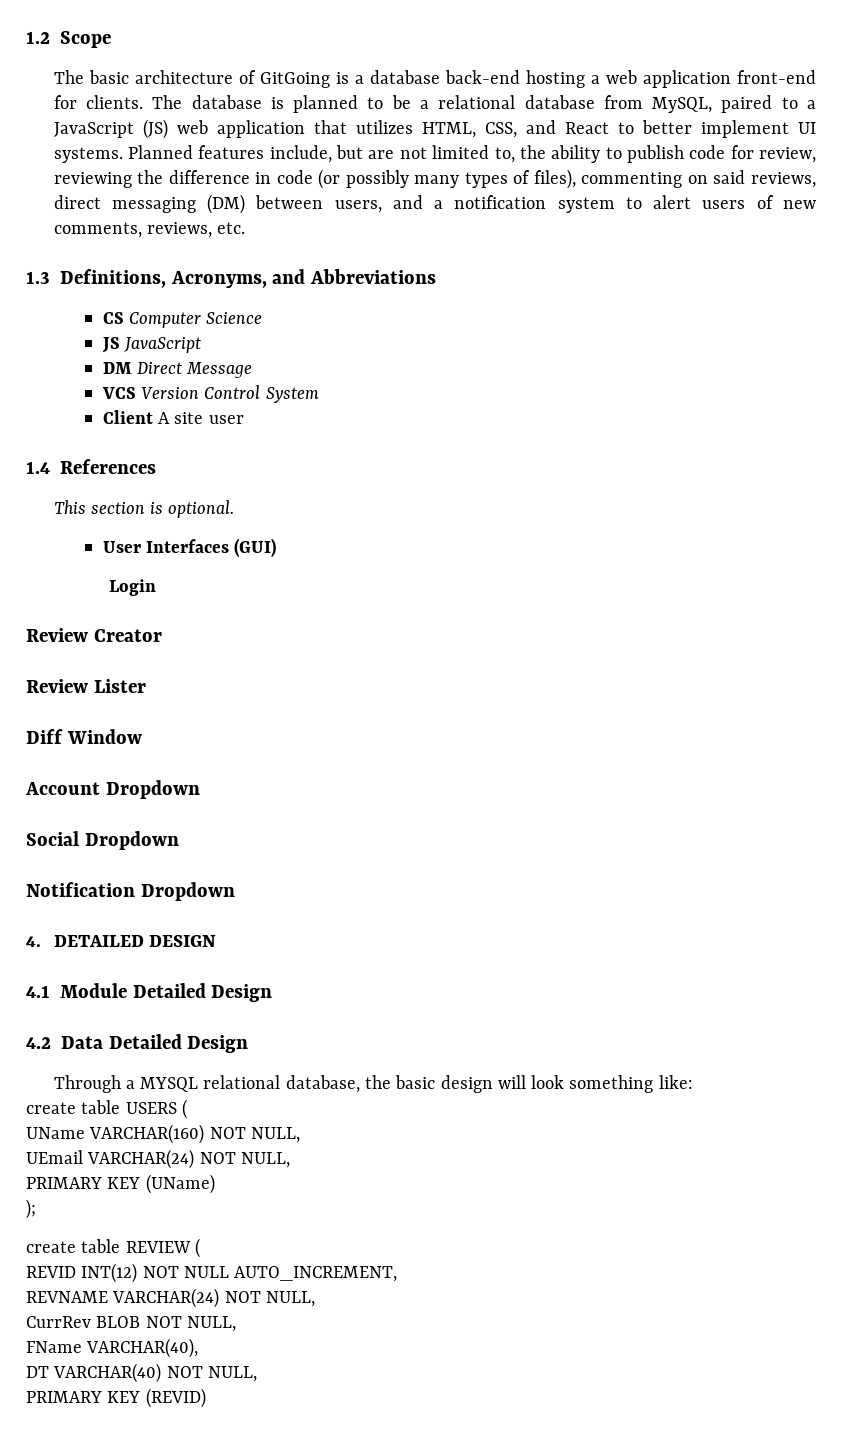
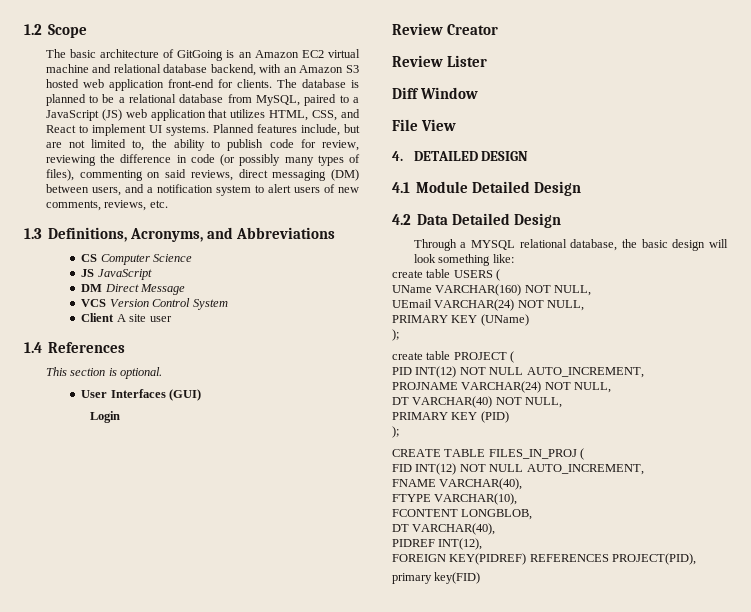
- The basic architecture of GitGoing is a database back-end hosting a web application front-end for clients.
+ The basic architecture of GitGoing is an Amazon EC2 virtual machine and relational database backend, with an Amazon S3 hosted web application front-end for clients.
- The database is planned to be a relational database from MySQL, paired to a JavaScript (JS) web application that utilizes HTML, CSS, and React to better implement UI systems.
+ The database is planned to be a relational database from MySQL, paired to a JavaScript (JS) web application that utilizes HTML, CSS, and React to implement UI systems.
- Account Dropdown
- Social Dropdown
- Notification Dropdown
+ File View
- create table REVIEW (
- REVID INT(12) NOT NULL AUTO_INCREMENT,
- REVNAME VARCHAR(24) NOT NULL,
- CurrRev BLOB NOT NULL,
- FName VARCHAR(40),
+ create table PROJECT (
+ PID INT(12) NOT NULL AUTO_INCREMENT,
+ PROJNAME VARCHAR(24) NOT NULL,
- PRIMARY KEY (REVID)
+ PRIMARY KEY (PID)
+ );
+ CREATE TABLE FILES_IN_PROJ (
+ FID INT(12) NOT NULL AUTO_INCREMENT,
+ FNAME VARCHAR(40),
+ FTYPE VARCHAR(10),
+ FCONTENT LONGBLOB,
+ DT VARCHAR(40),
+ PIDREF INT(12),
+ FOREIGN KEY(PIDREF) REFERENCES PROJECT(PID),
+ primary key(FID)

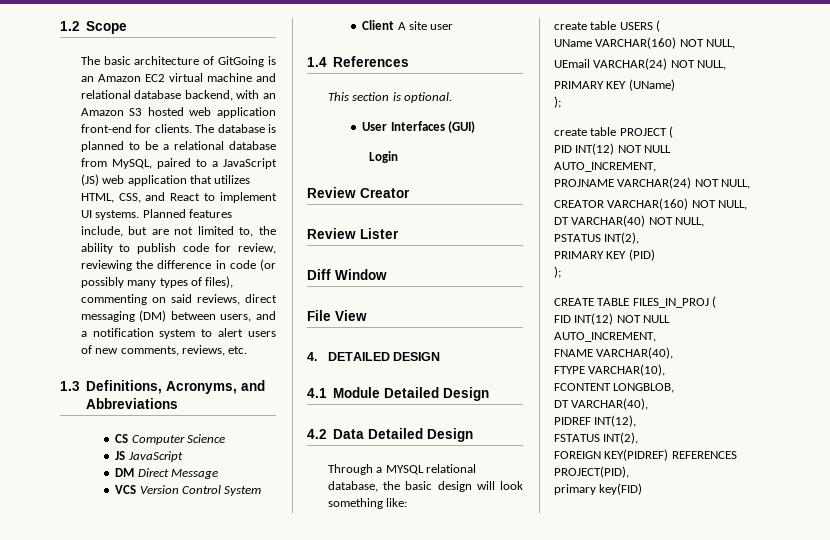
+ CREATOR VARCHAR(160) NOT NULL,
+ PSTATUS INT(2),
+ FSTATUS INT(2),

